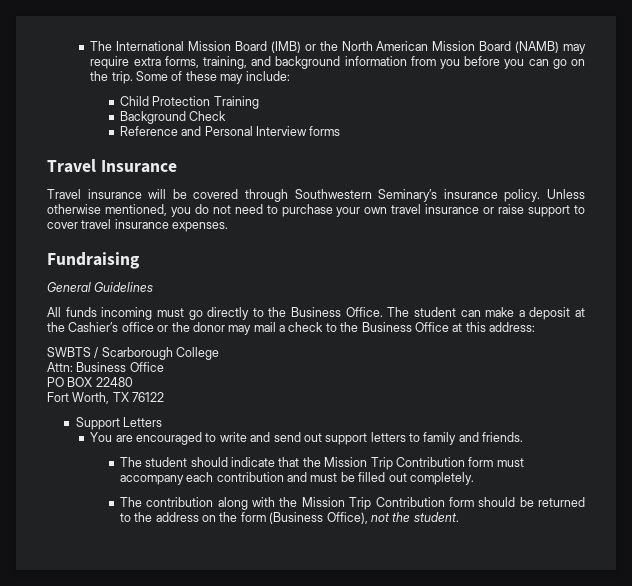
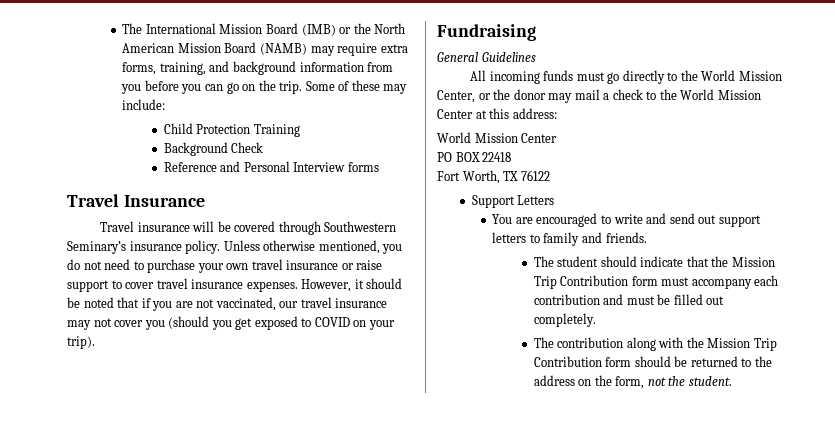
+ However, it should be noted that if you are not vaccinated, our travel insurance may not cover you (should you get exposed to COVID on your trip).
- All funds incoming must go directly to the Business Office. The student can make a deposit at the Cashier’s office or the donor may mail a check to the Business Office at this address:
- SWBTS / Scarborough College
- Attn: Business Office
+ All incoming funds must go directly to the World Mission Center, or the donor may mail a check to the World Mission Center at this address:
+ World Mission Center
- PO BOX 22480
+ PO BOX 22418
- The contribution along with the Mission Trip Contribution form should be returned to the address on the form (Business Office), not the student.
+ The contribution along with the Mission Trip Contribution form should be returned to the address on the form, not the student.

